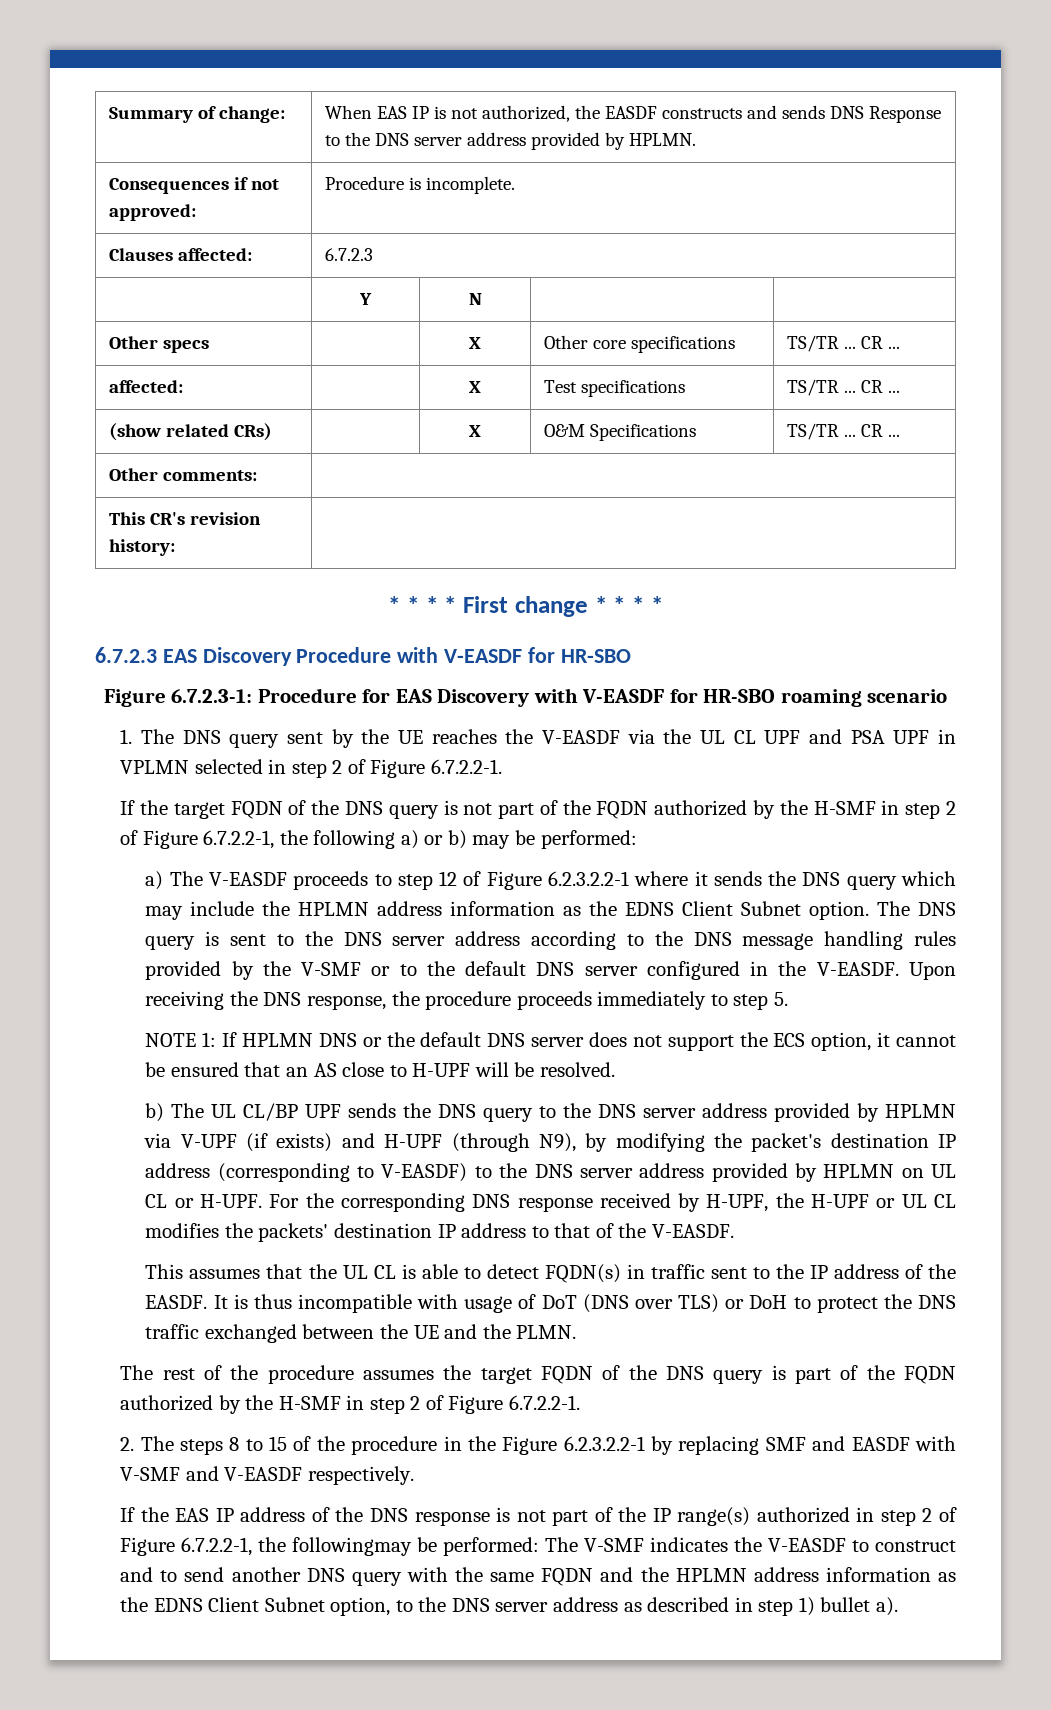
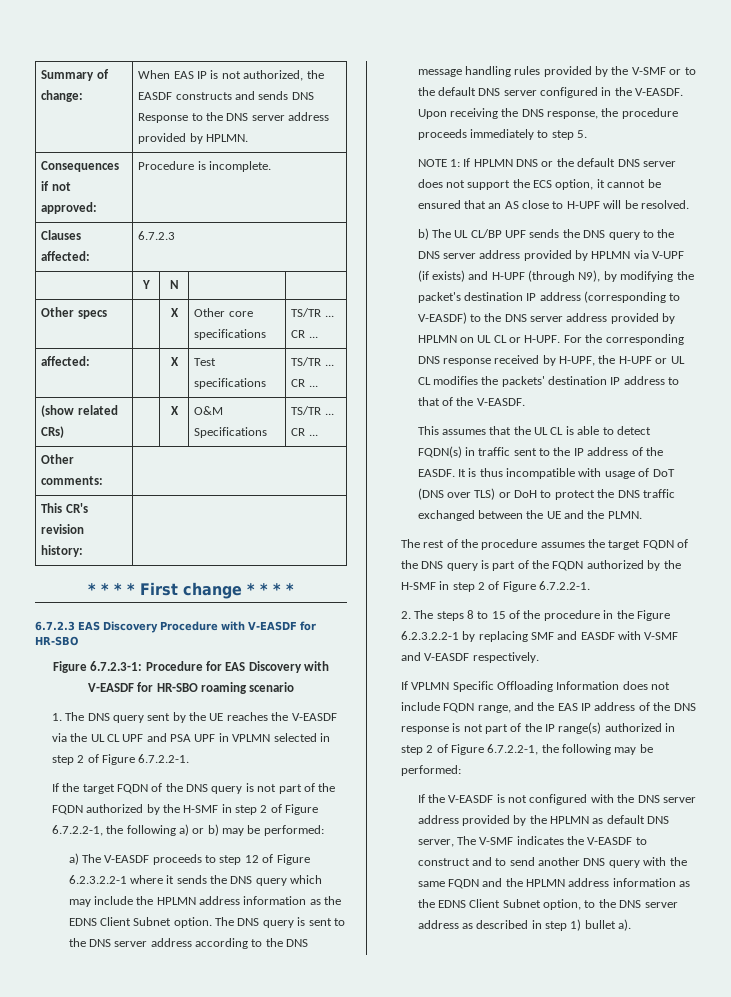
- If the EAS IP address of the DNS response is not part of the IP range(s) authorized in step 2 of Figure 6.7.2.2-1, the followingmay be performed: The V-SMF indicates the V-EASDF to construct and to send another DNS query with the same FQDN and the HPLMN address information as the EDNS Client Subnet option, to the DNS server address as described in step 1) bullet a).
+ If VPLMN Specific Offloading Information does not include FQDN range, and the EAS IP address of the DNS response is not part of the IP range(s) authorized in step 2 of Figure 6.7.2.2-1, the following may be performed:
+ If the V-EASDF is not configured with the DNS server address provided by the HPLMN as default DNS server, The V-SMF indicates the V-EASDF to construct and to send another DNS query with the same FQDN and the HPLMN address information as the EDNS Client Subnet option, to the DNS server address as described in step 1) bullet a).

